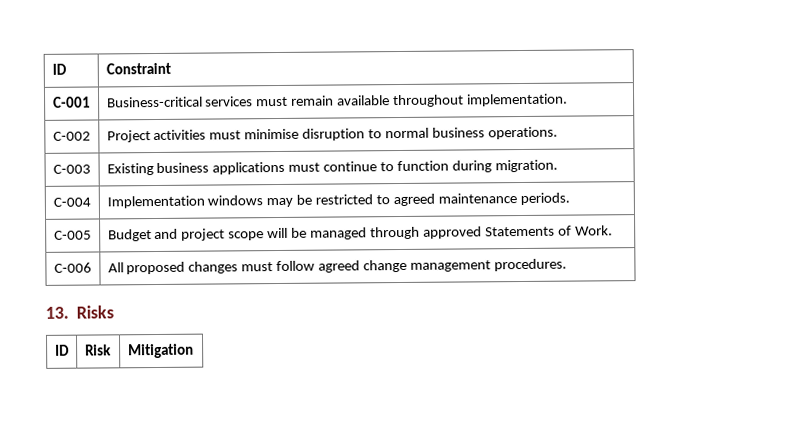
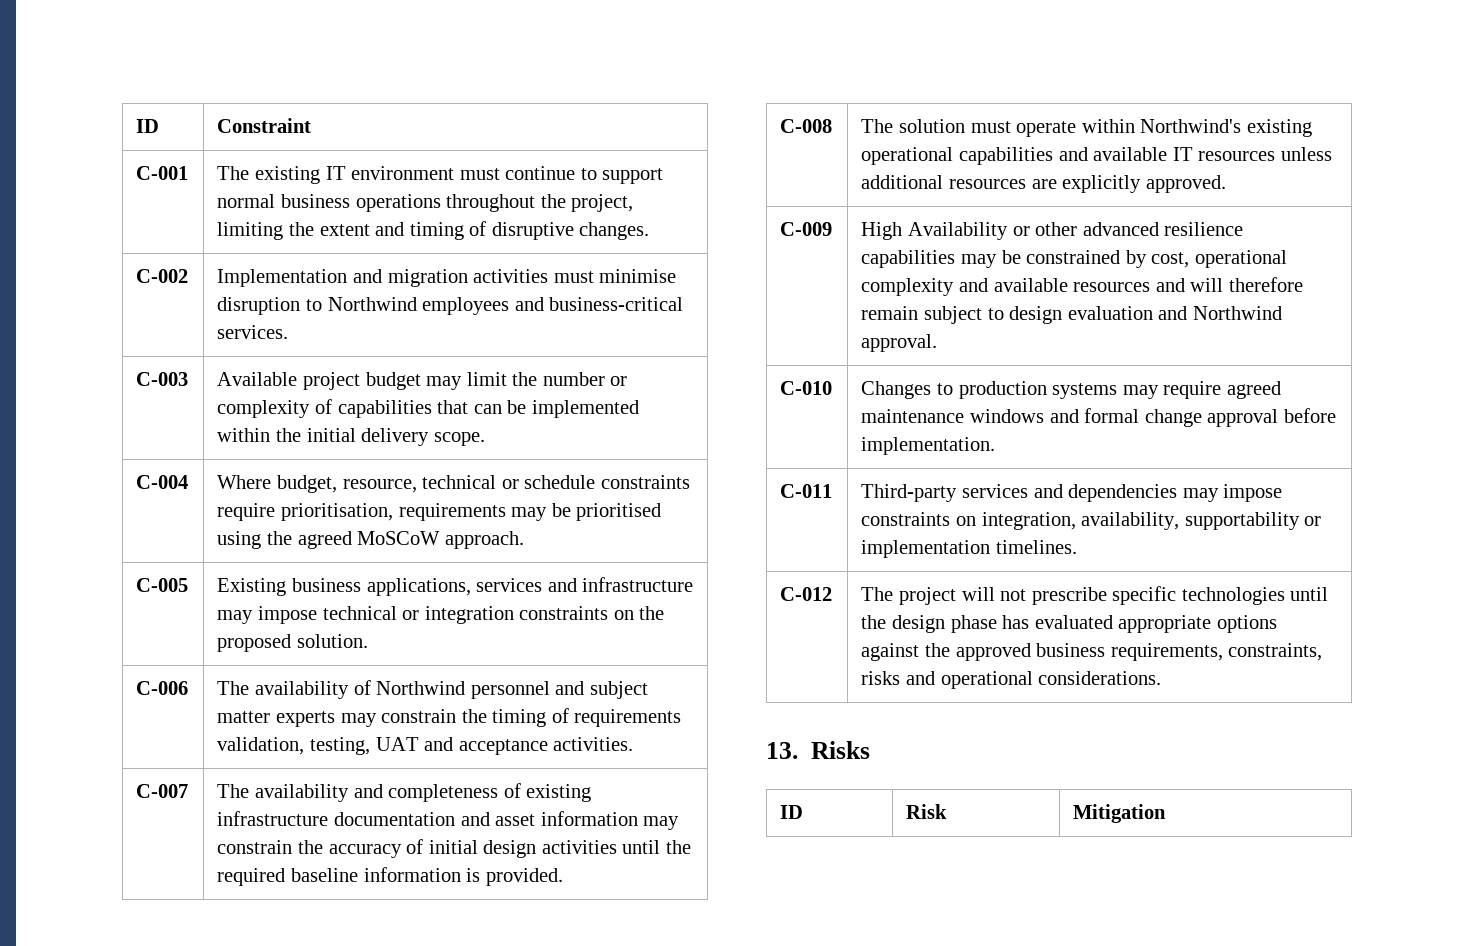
- C-001 | Business-critical services must remain available throughout implementation.
- C-002 | Project activities must minimise disruption to normal business operations.
- C-003 | Existing business applications must continue to function during migration.
- C-004 | Implementation windows may be restricted to agreed maintenance periods.
- C-005 | Budget and project scope will be managed through approved Statements of Work.
- C-006 | All proposed changes must follow agreed change management procedures.
+ C-001 | The existing IT environment must continue to support normal business operations throughout the project, limiting the extent and timing of disruptive changes.
+ C-002 | Implementation and migration activities must minimise disruption to Northwind employees and business-critical services.
+ C-003 | Available project budget may limit the number or complexity of capabilities that can be implemented within the initial delivery scope.
+ C-004 | Where budget, resource, technical or schedule constraints require prioritisation, requirements may be prioritised using the agreed MoSCoW approach.
+ C-005 | Existing business applications, services and infrastructure may impose technical or integration constraints on the proposed solution.
+ C-006 | The availability of Northwind personnel and subject matter experts may constrain the timing of requirements validation, testing, UAT and acceptance activities.
+ C-007 | The availability and completeness of existing infrastructure documentation and asset information may constrain the accuracy of initial design activities until the required baseline information is provided.
+ C-008 | The solution must operate within Northwind's existing operational capabilities and available IT resources unless additional resources are explicitly approved.
+ C-009 | High Availability or other advanced resilience capabilities may be constrained by cost, operational complexity and available resources and will therefore remain subject to design evaluation and Northwind approval.
+ C-010 | Changes to production systems may require agreed maintenance windows and formal change approval before implementation.
+ C-011 | Third-party services and dependencies may impose constraints on integration, availability, supportability or implementation timelines.
+ C-012 | The project will not prescribe specific technologies until the design phase has evaluated appropriate options against the approved business requirements, constraints, risks and operational considerations.

